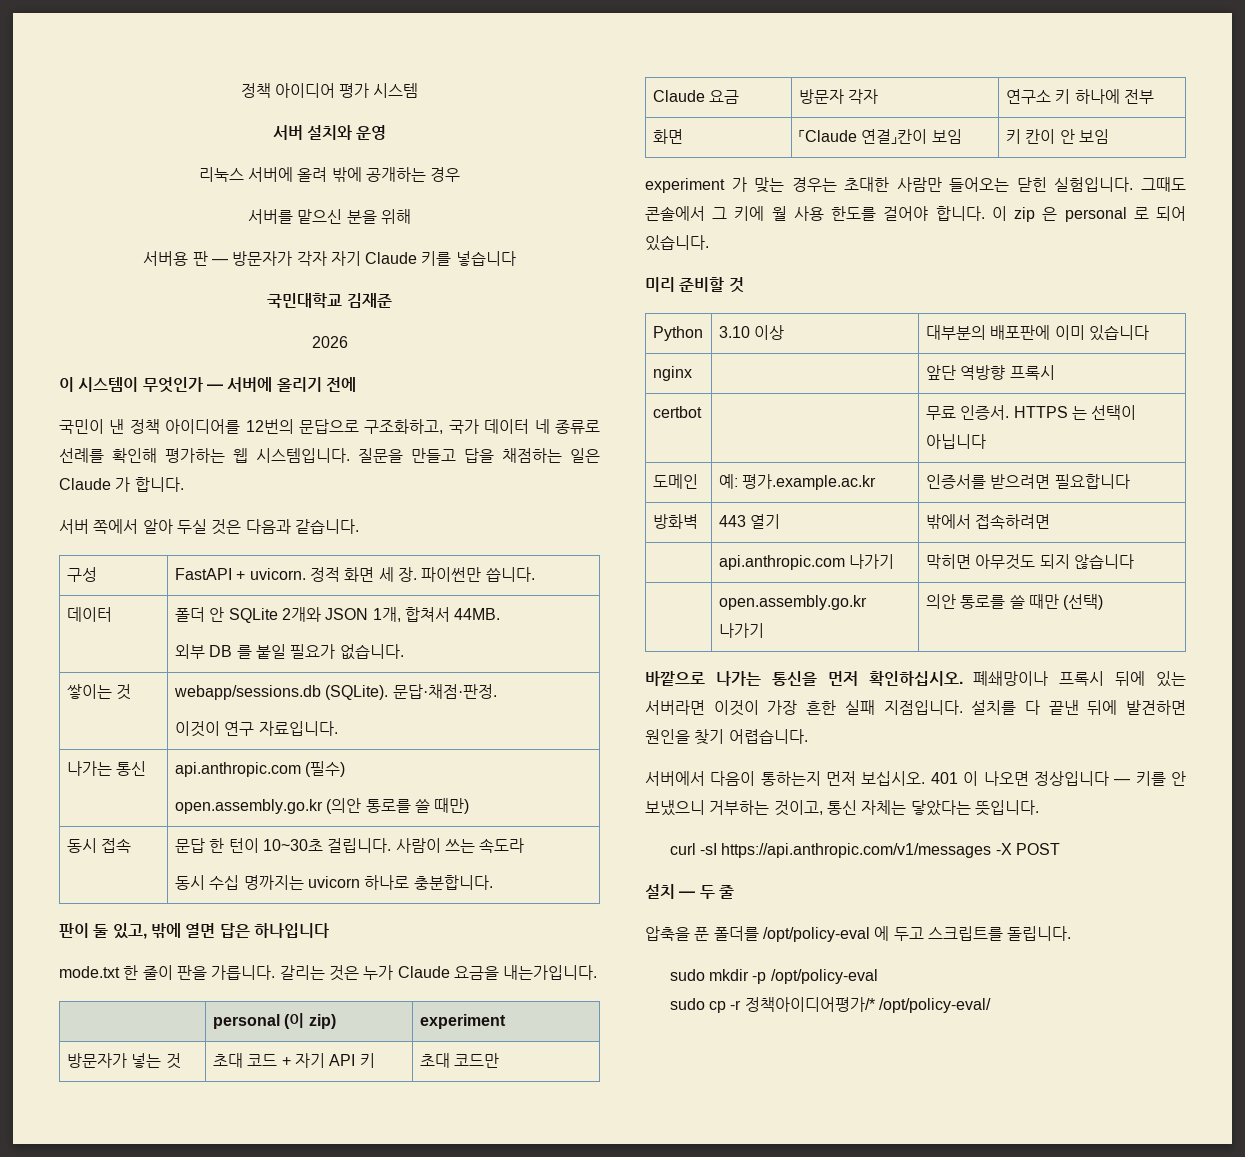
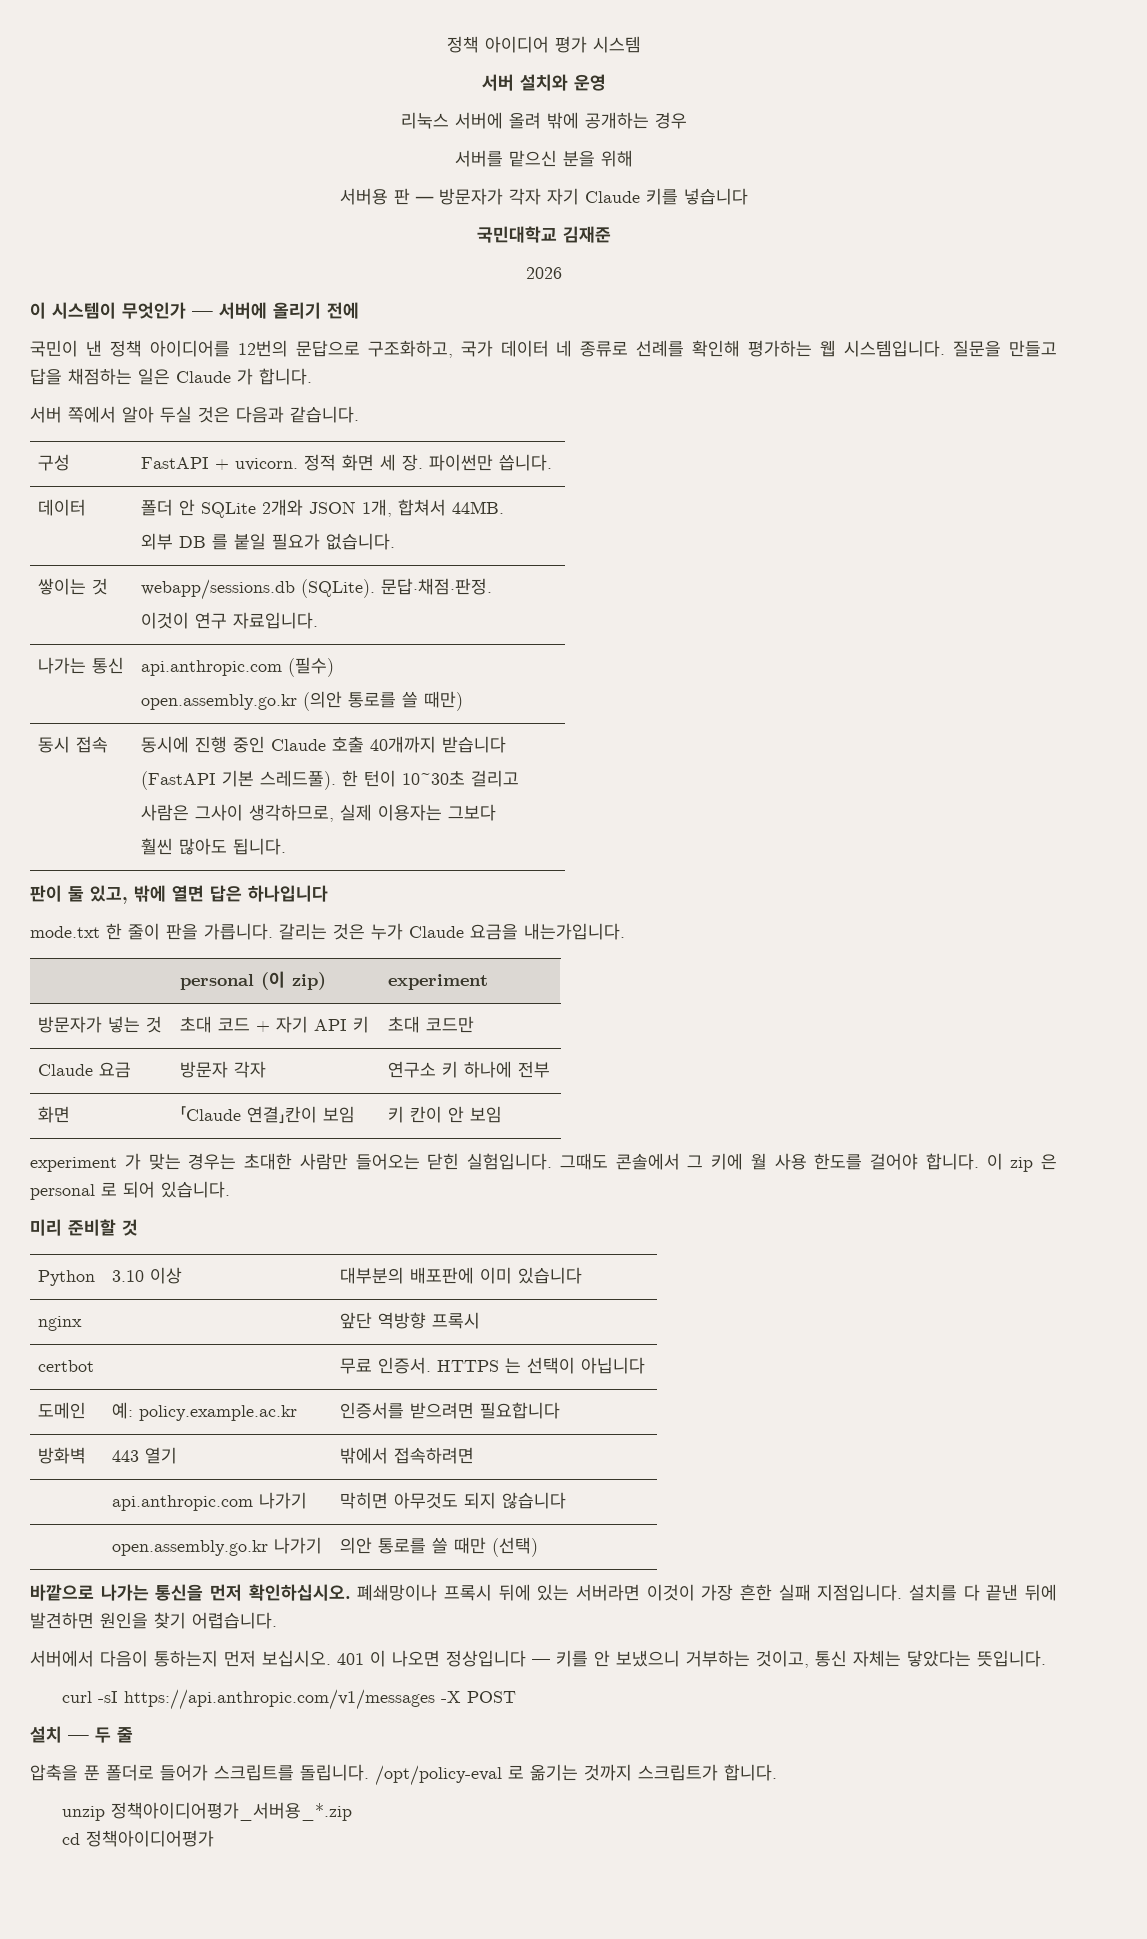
- 동시 접속 | 문답 한 턴이 10~30초 걸립니다. 사람이 쓰는 속도라
- 동시 수십 명까지는 uvicorn 하나로 충분합니다.
+ 동시 접속 | 동시에 진행 중인 Claude 호출 40개까지 받습니다
+ (FastAPI 기본 스레드풀). 한 턴이 10~30초 걸리고
+ 사람은 그사이 생각하므로, 실제 이용자는 그보다
+ 훨씬 많아도 됩니다.
- 도메인 | 예: 평가.example.ac.kr | 인증서를 받으려면 필요합니다
+ 도메인 | 예: policy.example.ac.kr | 인증서를 받으려면 필요합니다
- 압축을 푼 폴더를 /opt/policy-eval 에 두고 스크립트를 돌립니다.
- sudo mkdir -p /opt/policy-eval
- sudo cp -r 정책아이디어평가/* /opt/policy-eval/
+ 압축을 푼 폴더로 들어가 스크립트를 돌립니다. /opt/policy-eval 로 옮기는 것까지 스크립트가 합니다.
+ unzip 정책아이디어평가_서버용_*.zip
+ cd 정책아이디어평가

